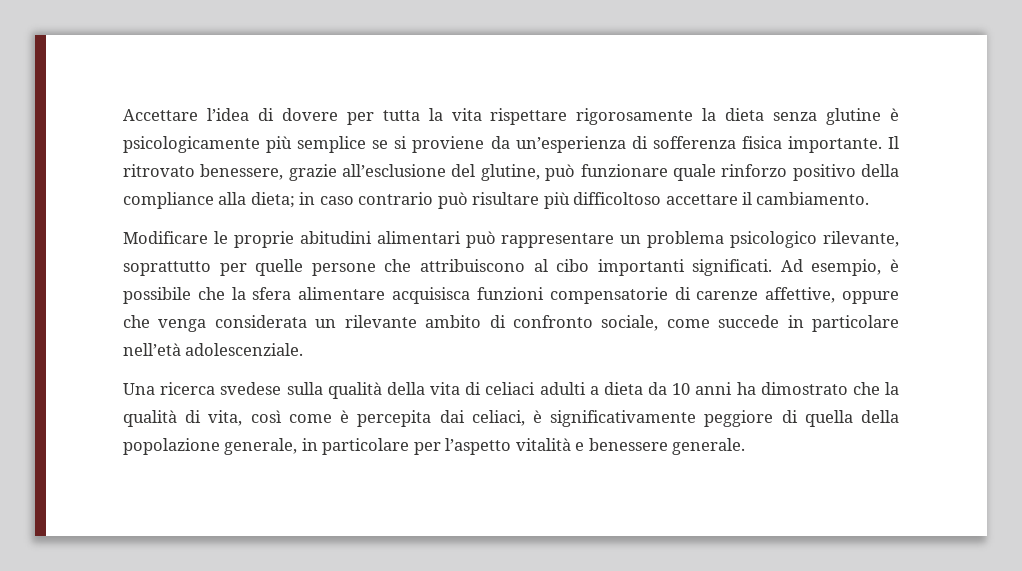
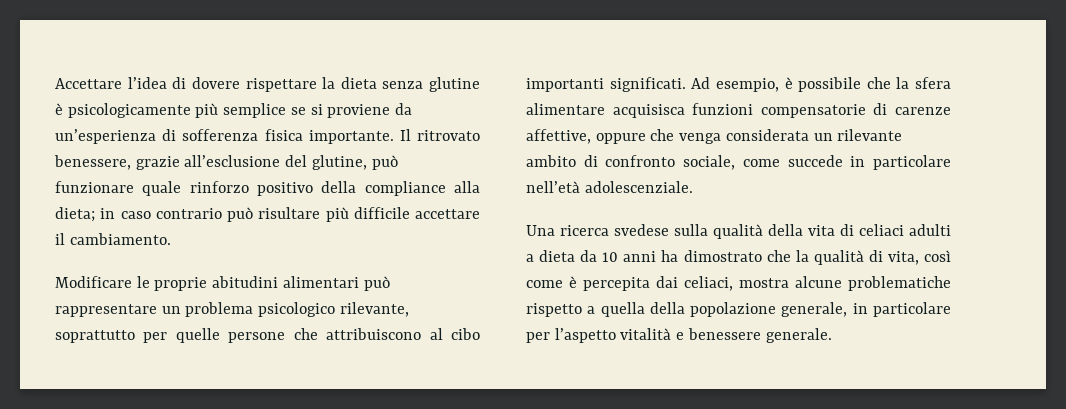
- Accettare l’idea di dovere per tutta la vita rispettare rigorosamente la dieta senza glutine è psicologicamente più semplice se si proviene da un’esperienza di sofferenza fisica importante.
+ Accettare l’idea di dovere rispettare la dieta senza glutine è psicologicamente più semplice se si proviene da un’esperienza di sofferenza fisica importante.
- Il ritrovato benessere, grazie all’esclusione del glutine, può funzionare quale rinforzo positivo della compliance alla dieta; in caso contrario può risultare più difficoltoso accettare il cambiamento.
+ Il ritrovato benessere, grazie all’esclusione del glutine, può funzionare quale rinforzo positivo della compliance alla dieta; in caso contrario può risultare più difficile accettare il cambiamento.
- Una ricerca svedese sulla qualità della vita di celiaci adulti a dieta da 10 anni ha dimostrato che la qualità di vita, così come è percepita dai celiaci, è significativamente peggiore di quella della popolazione generale, in particolare per l’aspetto vitalità e benessere generale.
+ Una ricerca svedese sulla qualità della vita di celiaci adulti a dieta da 10 anni ha dimostrato che la qualità di vita, così come è percepita dai celiaci, mostra alcune problematiche rispetto a quella della popolazione generale, in particolare per l’aspetto vitalità e benessere generale.

